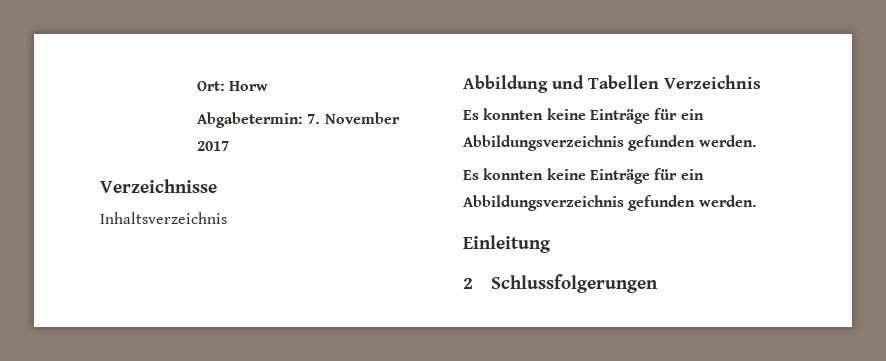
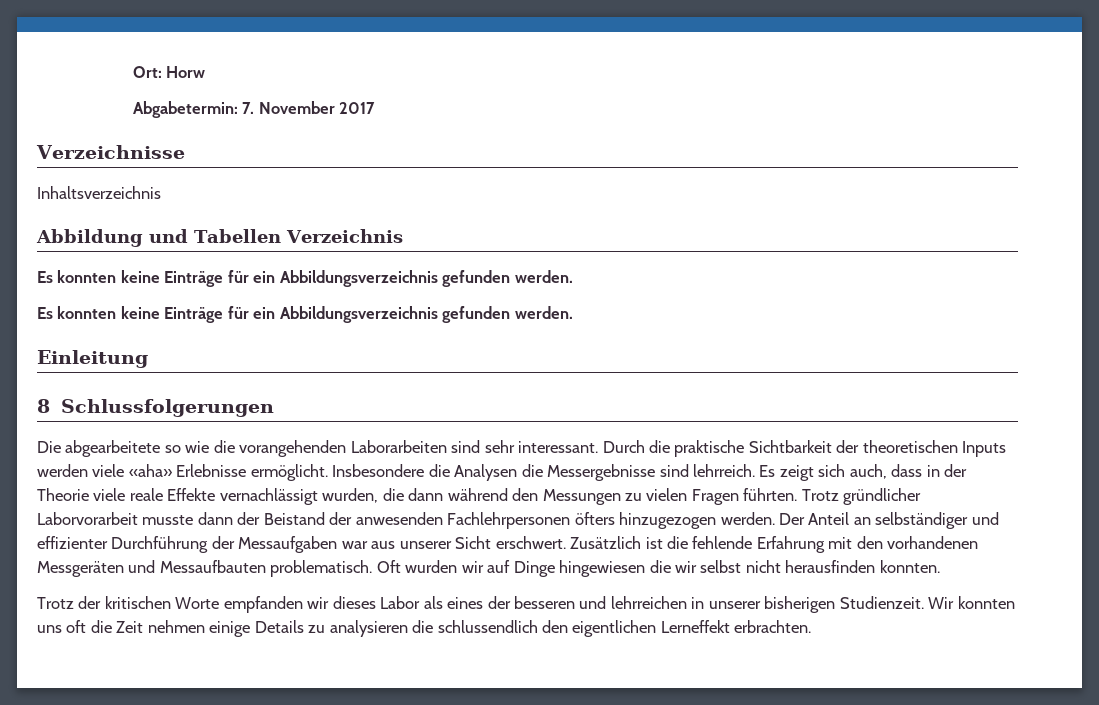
- 2 Schlussfolgerungen
+ 8 Schlussfolgerungen
+ Die abgearbeitete so wie die vorangehenden Laborarbeiten sind sehr interessant. Durch die praktische Sichtbarkeit der theoretischen Inputs werden viele «aha» Erlebnisse ermöglicht. Insbesondere die Analysen die Messergebnisse sind lehrreich. Es zeigt sich auch, dass in der Theorie viele reale Effekte vernachlässigt wurden, die dann während den Messungen zu vielen Fragen führten. Trotz gründlicher Laborvorarbeit musste dann der Beistand der anwesenden Fachlehrpersonen öfters hinzugezogen werden. Der Anteil an selbständiger und effizienter Durchführung der Messaufgaben war aus unserer Sicht erschwert. Zusätzlich ist die fehlende Erfahrung mit den vorhandenen Messgeräten und Messaufbauten problematisch. Oft wurden wir auf Dinge hingewiesen die wir selbst nicht herausfinden konnten.
+ Trotz der kritischen Worte empfanden wir dieses Labor als eines der besseren und lehrreichen in unserer bisherigen Studienzeit. Wir konnten uns oft die Zeit nehmen einige Details zu analysieren die schlussendlich den eigentlichen Lerneffekt erbrachten.

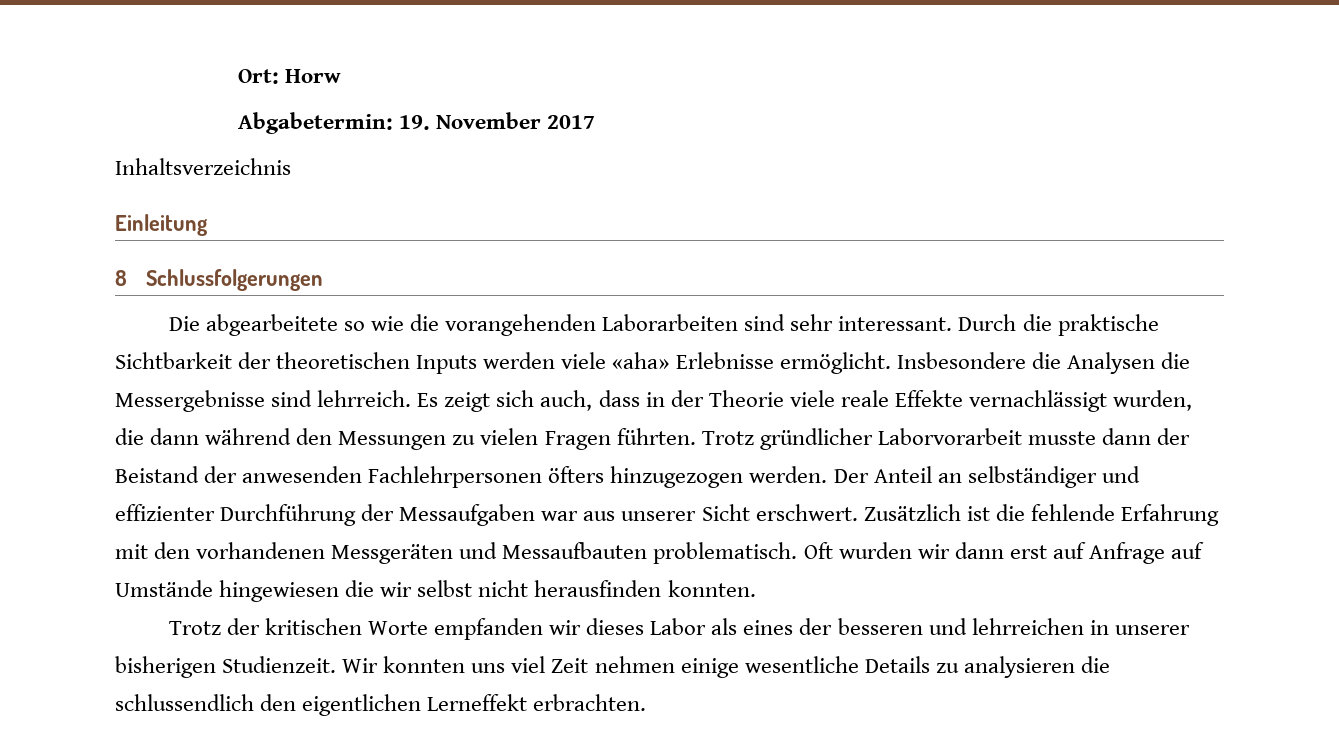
- Abgabetermin: 7. November 2017
+ Abgabetermin: 19. November 2017
- Verzeichnisse
- Abbildung und Tabellen Verzeichnis
- Es konnten keine Einträge für ein Abbildungsverzeichnis gefunden werden.
- Es konnten keine Einträge für ein Abbildungsverzeichnis gefunden werden.
- Oft wurden wir auf Dinge hingewiesen die wir selbst nicht herausfinden konnten.
+ Oft wurden wir dann erst auf Anfrage auf Umstände hingewiesen die wir selbst nicht herausfinden konnten.
- Wir konnten uns oft die Zeit nehmen einige Details zu analysieren die schlussendlich den eigentlichen Lerneffekt erbrachten.
+ Wir konnten uns viel Zeit nehmen einige wesentliche Details zu analysieren die schlussendlich den eigentlichen Lerneffekt erbrachten.

